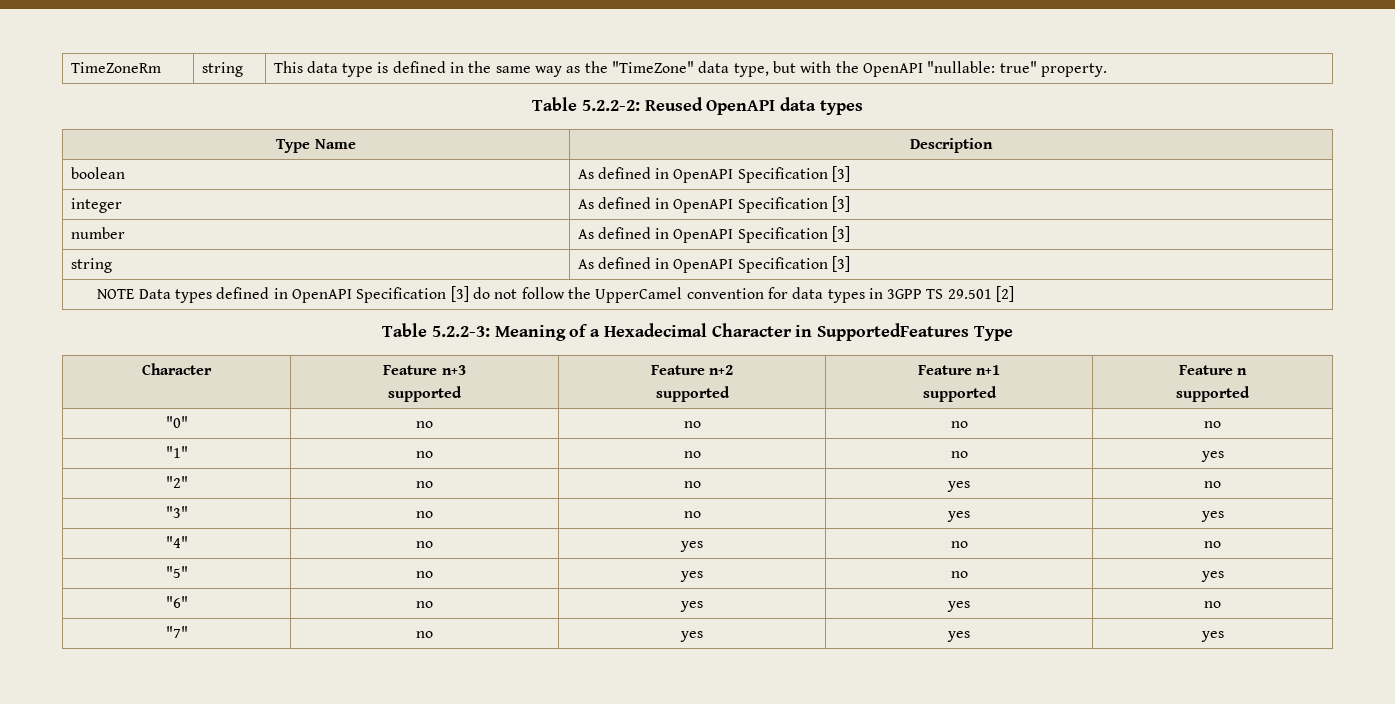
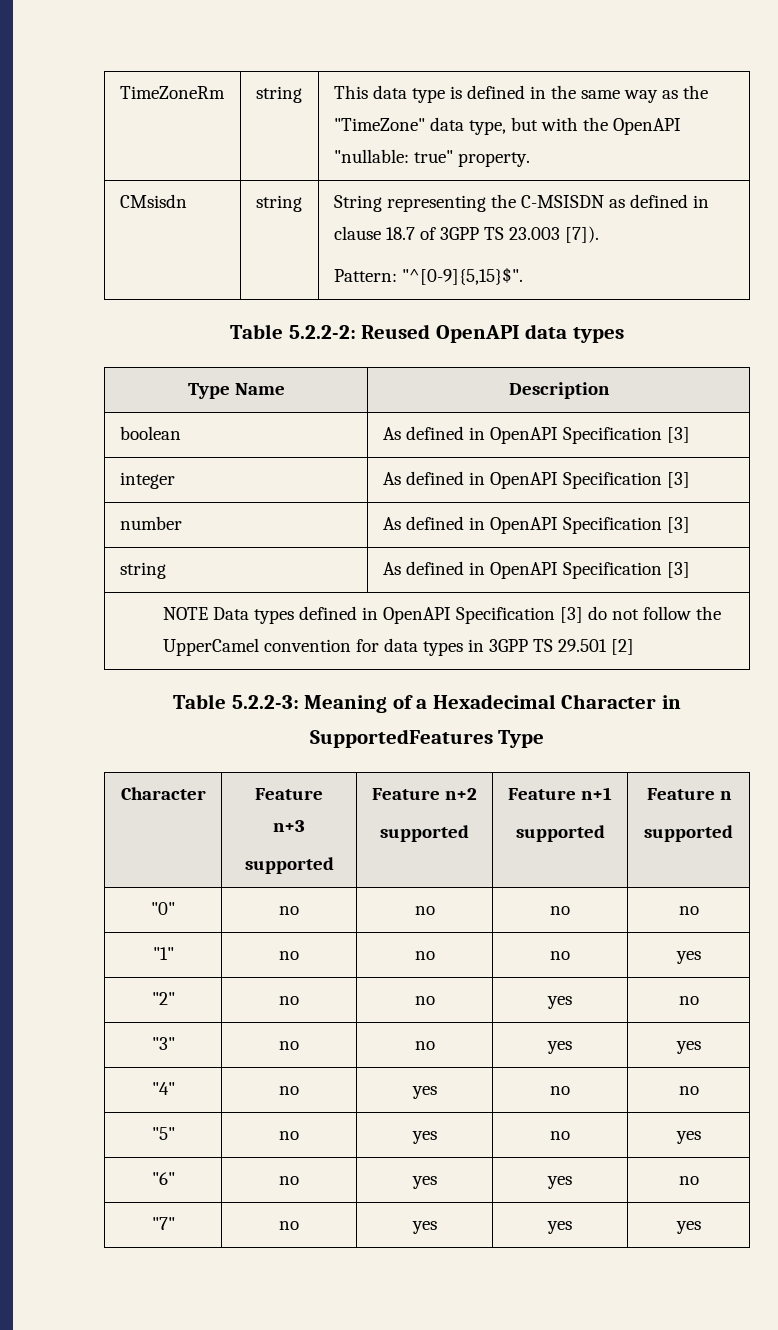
+ CMsisdn | string | String representing the C-MSISDN as defined in clause 18.7 of 3GPP TS 23.003 [7]).
+ Pattern: "^[0-9]{5,15}$".

